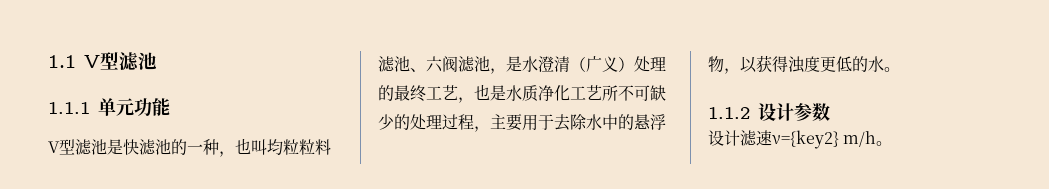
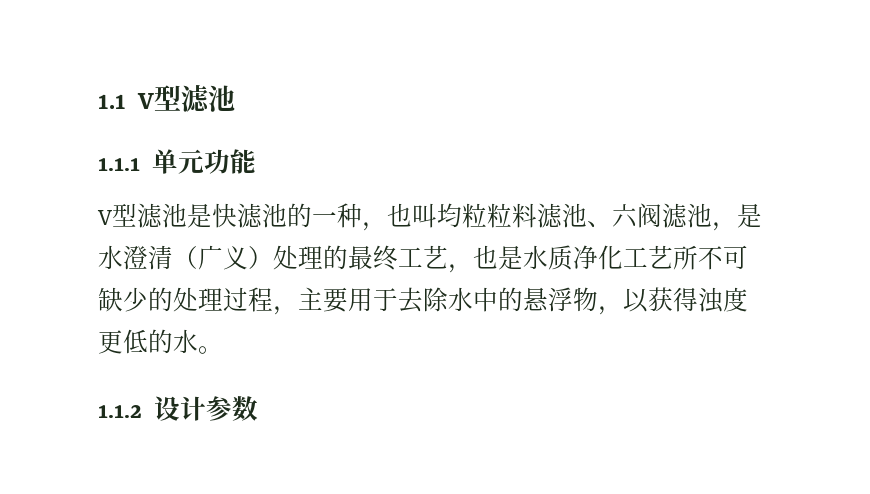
- 设计滤速ν={key2} m/h。

